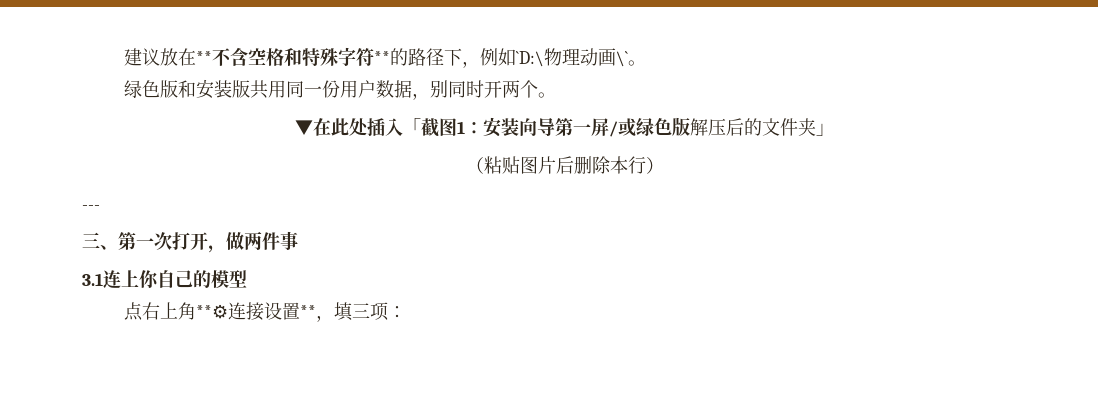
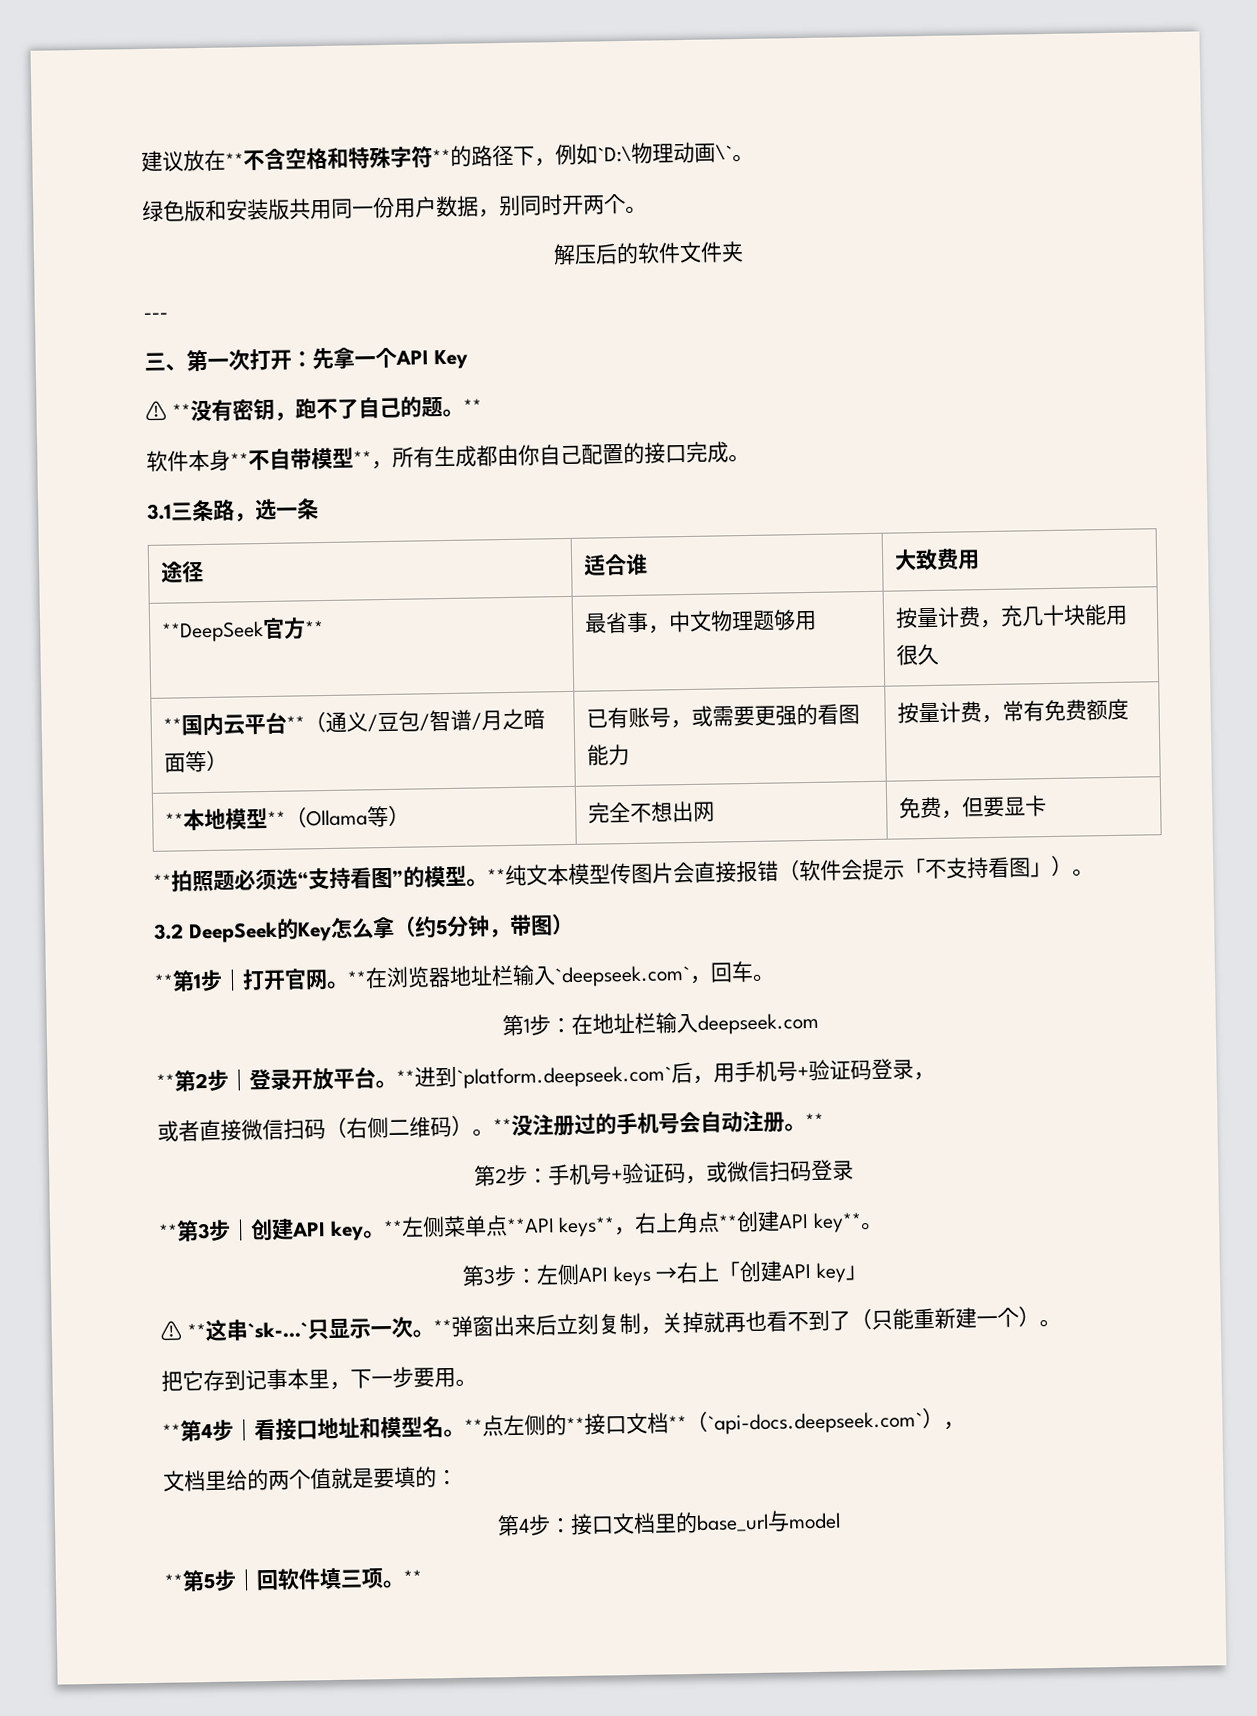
- ▼在此处插入「截图1：安装向导第一屏/或绿色版解压后的文件夹」
- （粘贴图片后删除本行）
+ 解压后的软件文件夹
- 三、第一次打开，做两件事
- 3.1连上你自己的模型
- 点右上角**⚙连接设置**，填三项：
+ 三、第一次打开：先拿一个API Key
+ ⚠ **没有密钥，跑不了自己的题。**
+ 软件本身**不自带模型**，所有生成都由你自己配置的接口完成。
+ 3.1三条路，选一条
+ 途径 | 适合谁 | 大致费用
+ **DeepSeek官方** | 最省事，中文物理题够用 | 按量计费，充几十块能用很久
+ **国内云平台**（通义/豆包/智谱/月之暗面等） | 已有账号，或需要更强的看图能力 | 按量计费，常有免费额度
+ **本地模型**（Ollama等） | 完全不想出网 | 免费，但要显卡
+ **拍照题必须选“支持看图”的模型。**纯文本模型传图片会直接报错（软件会提示「不支持看图」）。
+ 3.2 DeepSeek的Key怎么拿（约5分钟，带图）
+ **第1步｜打开官网。**在浏览器地址栏输入`deepseek.com`，回车。
+ 第1步：在地址栏输入deepseek.com
+ **第2步｜登录开放平台。**进到`platform.deepseek.com`后，用手机号+验证码登录，
+ 或者直接微信扫码（右侧二维码）。**没注册过的手机号会自动注册。**
+ 第2步：手机号+验证码，或微信扫码登录
+ **第3步｜创建API key。**左侧菜单点**API keys**，右上角点**创建API key**。
+ 第3步：左侧API keys →右上「创建API key」
+ ⚠ **这串`sk-...`只显示一次。**弹窗出来后立刻复制，关掉就再也看不到了（只能重新建一个）。
+ 把它存到记事本里，下一步要用。
+ **第4步｜看接口地址和模型名。**点左侧的**接口文档**（`api-docs.deepseek.com`），
+ 文档里给的两个值就是要填的：
+ 第4步：接口文档里的base_url与model
+ **第5步｜回软件填三项。**

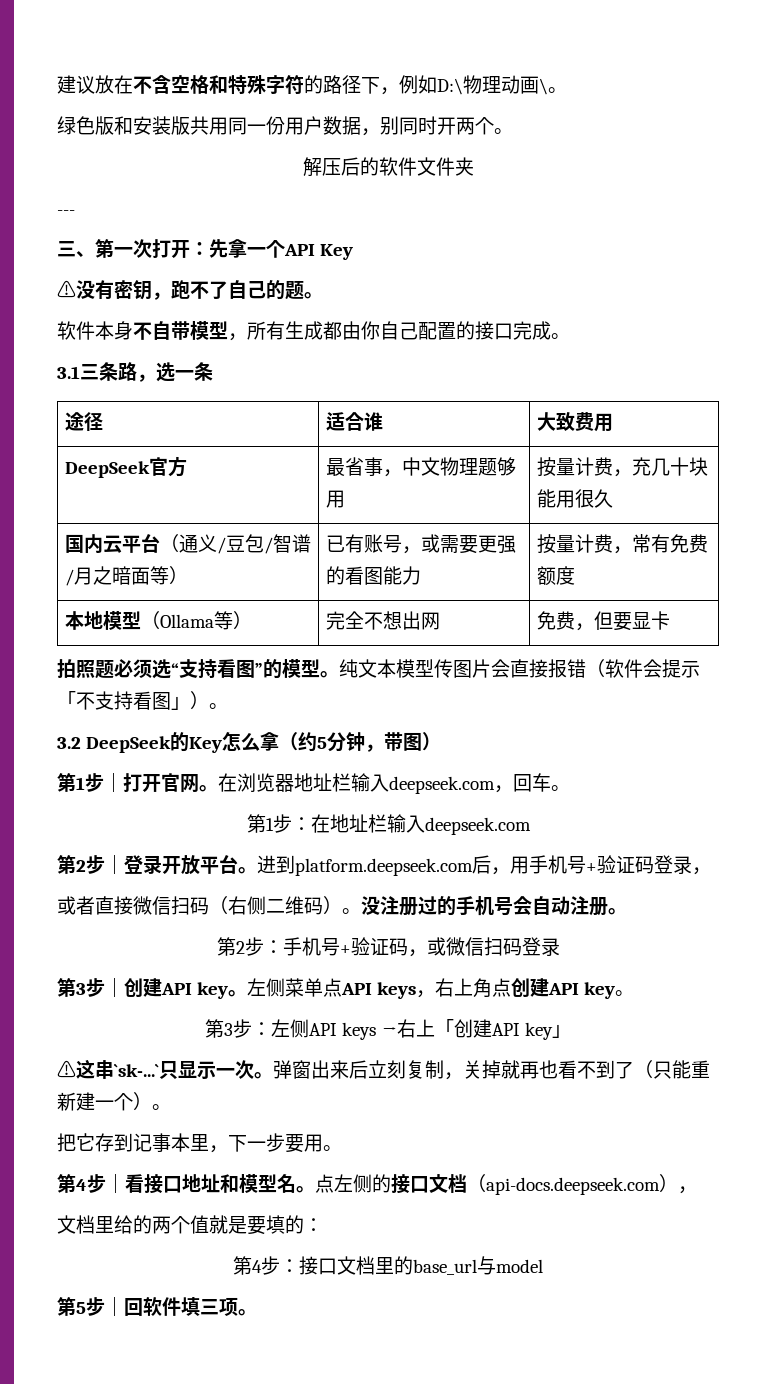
- 建议放在**不含空格和特殊字符**的路径下，例如`D:\物理动画\`。
+ 建议放在不含空格和特殊字符的路径下，例如D:\物理动画\。
- ⚠ **没有密钥，跑不了自己的题。**
+ ⚠没有密钥，跑不了自己的题。
- 软件本身**不自带模型**，所有生成都由你自己配置的接口完成。
+ 软件本身不自带模型，所有生成都由你自己配置的接口完成。
- **DeepSeek官方** | 最省事，中文物理题够用 | 按量计费，充几十块能用很久
+ DeepSeek官方 | 最省事，中文物理题够用 | 按量计费，充几十块能用很久
- **国内云平台**（通义/豆包/智谱/月之暗面等） | 已有账号，或需要更强的看图能力 | 按量计费，常有免费额度
+ 国内云平台（通义/豆包/智谱/月之暗面等） | 已有账号，或需要更强的看图能力 | 按量计费，常有免费额度
- **本地模型**（Ollama等） | 完全不想出网 | 免费，但要显卡
+ 本地模型（Ollama等） | 完全不想出网 | 免费，但要显卡
- **拍照题必须选“支持看图”的模型。
+ 拍照题必须选“支持看图”的模型。
- **纯文本模型传图片会直接报错（软件会提示「不支持看图」）。
+ 纯文本模型传图片会直接报错（软件会提示「不支持看图」）。
- **第1步｜打开官网。
+ 第1步｜打开官网。
- **在浏览器地址栏输入`deepseek.com`，回车。
+ 在浏览器地址栏输入deepseek.com，回车。
- **第2步｜登录开放平台。
+ 第2步｜登录开放平台。
- **进到`platform.deepseek.com`后，用手机号+验证码登录，
+ 进到platform.deepseek.com后，用手机号+验证码登录，
- **没注册过的手机号会自动注册。**
+ 没注册过的手机号会自动注册。
- **第3步｜创建API key。
+ 第3步｜创建API key。
- **左侧菜单点**API keys**，右上角点**创建API key**。
+ 左侧菜单点API keys，右上角点创建API key。
- ⚠ **这串`sk-...`只显示一次。
+ ⚠这串`sk-...`只显示一次。
- **弹窗出来后立刻复制，关掉就再也看不到了（只能重新建一个）。
+ 弹窗出来后立刻复制，关掉就再也看不到了（只能重新建一个）。
- **第4步｜看接口地址和模型名。
+ 第4步｜看接口地址和模型名。
- **点左侧的**接口文档**（`api-docs.deepseek.com`），
+ 点左侧的接口文档（api-docs.deepseek.com），
- **第5步｜回软件填三项。**
+ 第5步｜回软件填三项。

